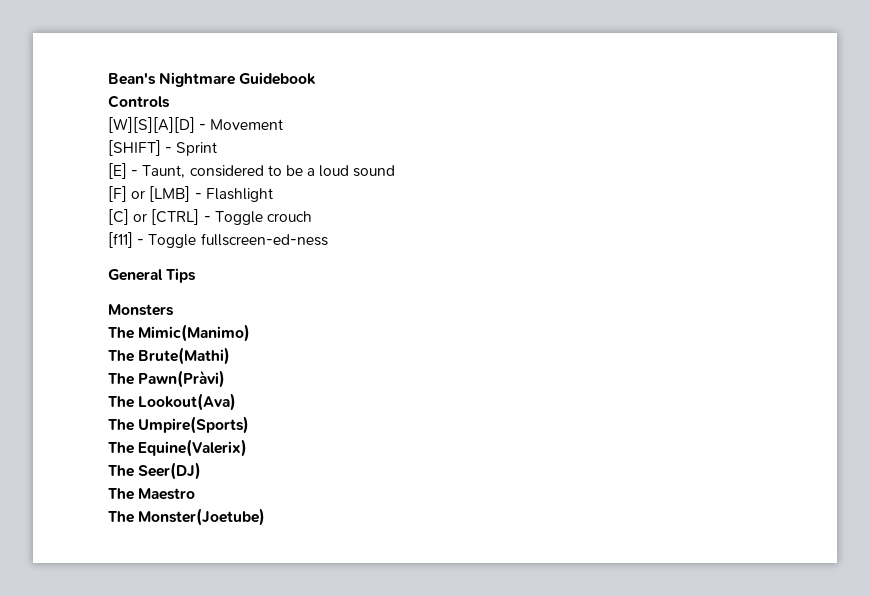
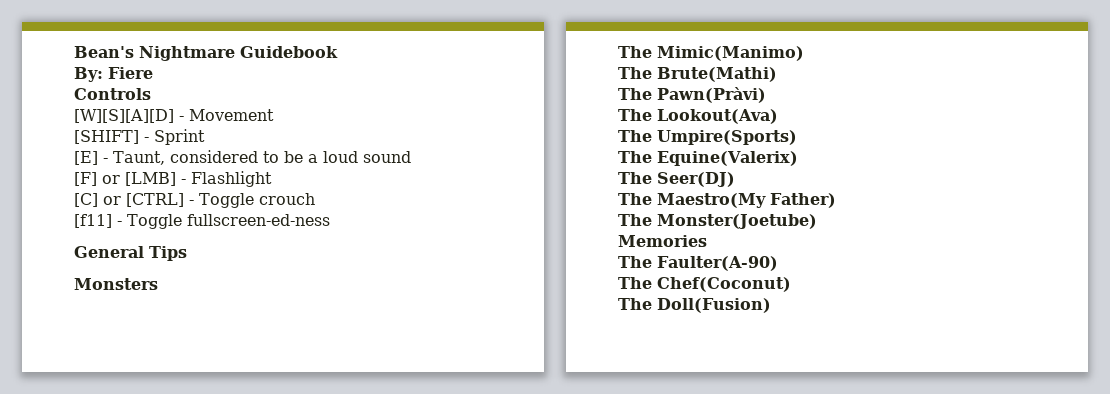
+ By: Fiere
- The Maestro
+ The Maestro(My Father)
+ Memories
+ The Faulter(A-90)
+ The Chef(Coconut)
+ The Doll(Fusion)

